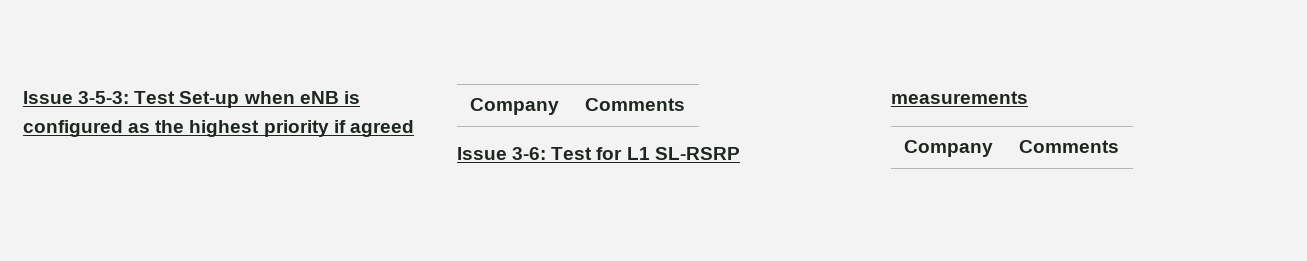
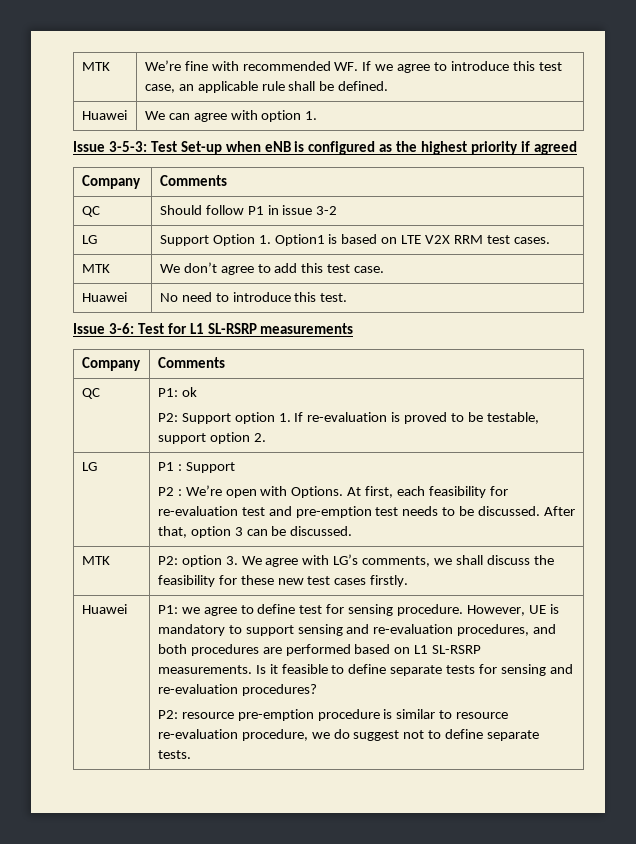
+ MTK | We’re fine with recommended WF. If we agree to introduce this test case, an applicable rule shall be defined.
+ Huawei | We can agree with option 1.
+ QC | Should follow P1 in issue 3-2
+ LG | Support Option 1. Option1 is based on LTE V2X RRM test cases.
+ MTK | We don’t agree to add this test case.
+ Huawei | No need to introduce this test.
+ QC | P1: ok
+ P2: Support option 1. If re-evaluation is proved to be testable, support option 2.
+ LG | P1 : Support
+ P2 : We’re open with Options. At first, each feasibility for re-evaluation test and pre-emption test needs to be discussed. After that, option 3 can be discussed.
+ MTK | P2: option 3. We agree with LG’s comments, we shall discuss the feasibility for these new test cases firstly.
+ Huawei | P1: we agree to define test for sensing procedure. However, UE is mandatory to support sensing and re-evaluation procedures, and both procedures are performed based on L1 SL-RSRP measurements. Is it feasible to define separate tests for sensing and re-evaluation procedures?
+ P2: resource pre-emption procedure is similar to resource re-evaluation procedure, we do suggest not to define separate tests.

